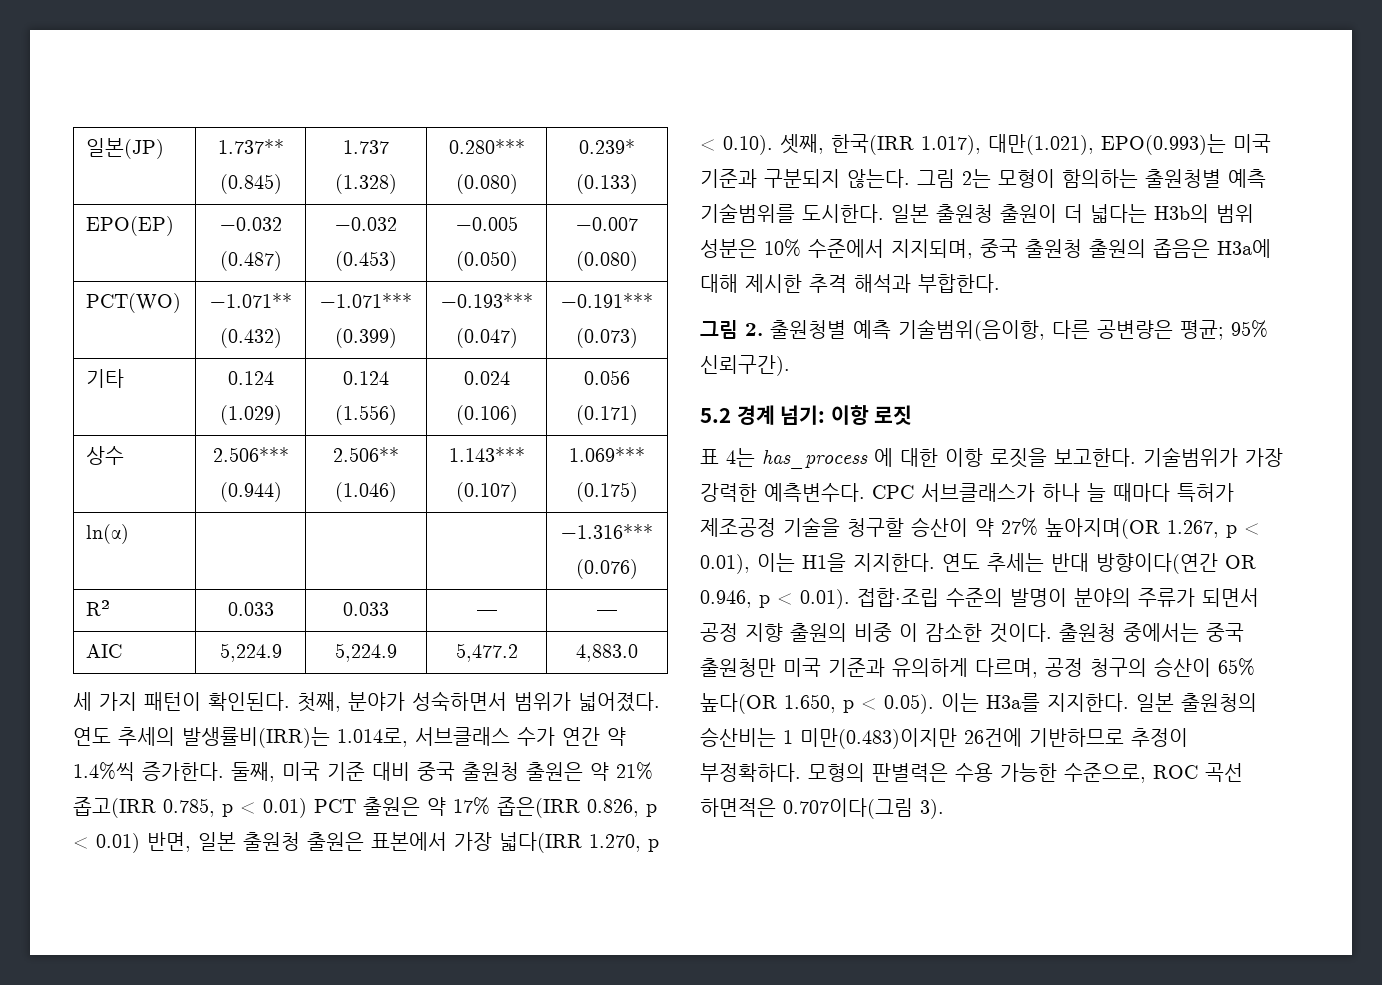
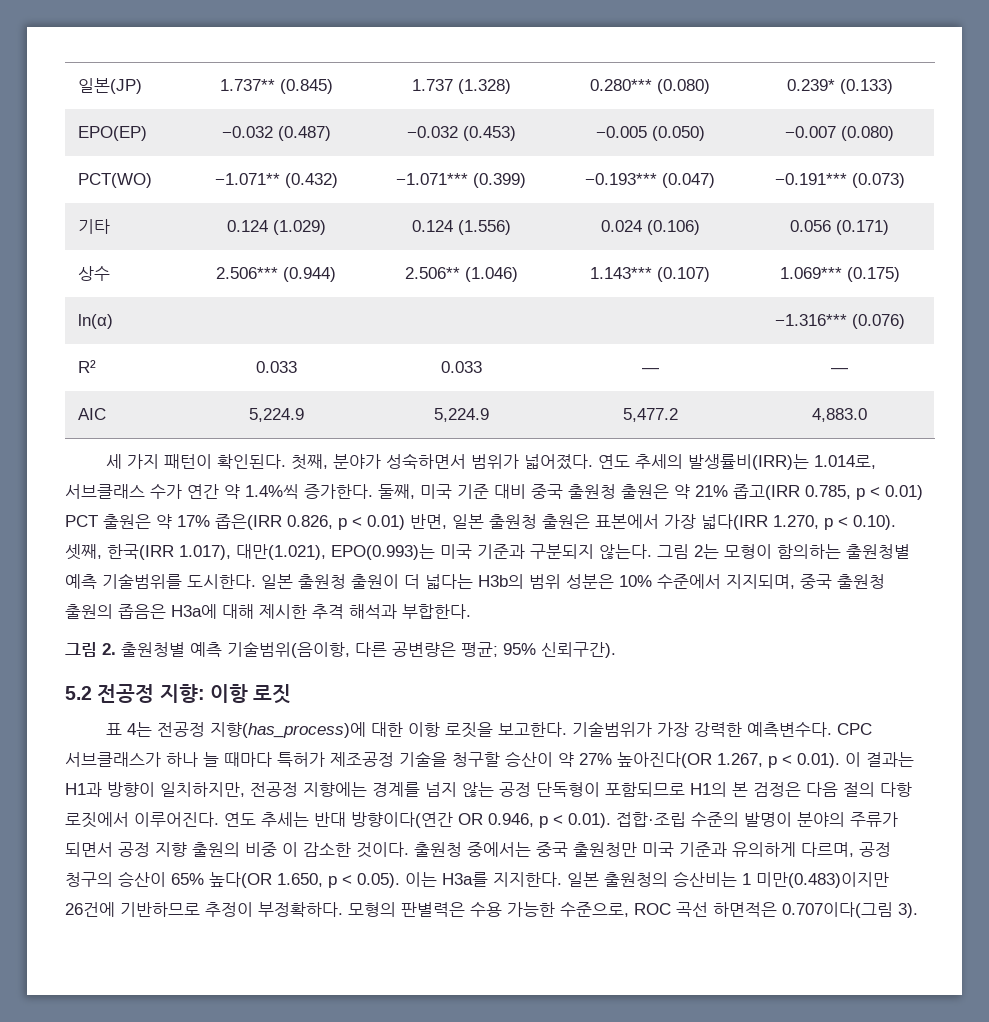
- 5.2 경계 넘기: 이항 로짓
+ 5.2 전공정 지향: 이항 로짓
- 표 4는 has_process 에 대한 이항 로짓을 보고한다.
+ 표 4는 전공정 지향(has_process)에 대한 이항 로짓을 보고한다.
- CPC 서브클래스가 하나 늘 때마다 특허가 제조공정 기술을 청구할 승산이 약 27% 높아지며(OR 1.267, p < 0.01), 이는 H1을 지지한다.
+ CPC 서브클래스가 하나 늘 때마다 특허가 제조공정 기술을 청구할 승산이 약 27% 높아진다(OR 1.267, p < 0.01). 이 결과는 H1과 방향이 일치하지만, 전공정 지향에는 경계를 넘지 않는 공정 단독형이 포함되므로 H1의 본 검정은 다음 절의 다항 로짓에서 이루어진다.

